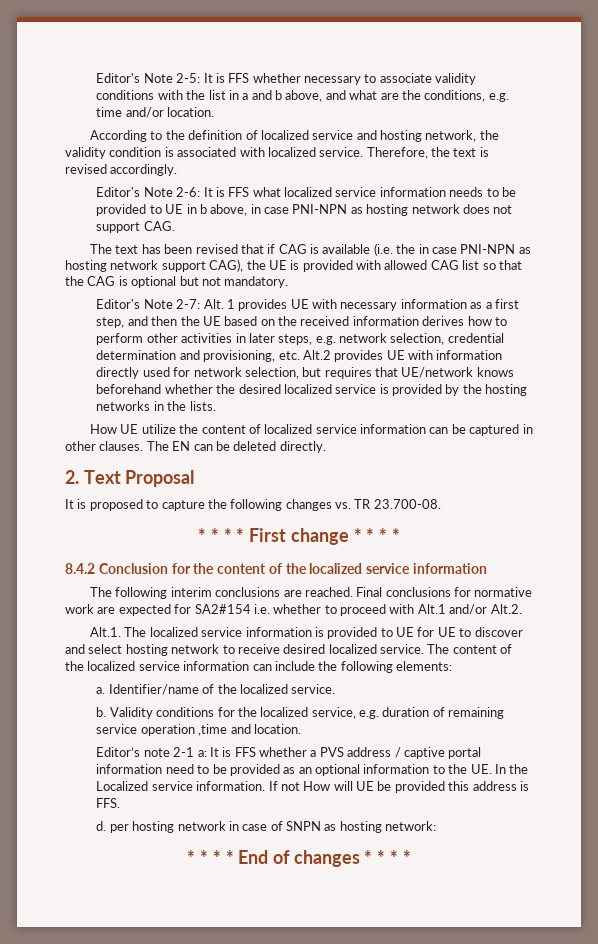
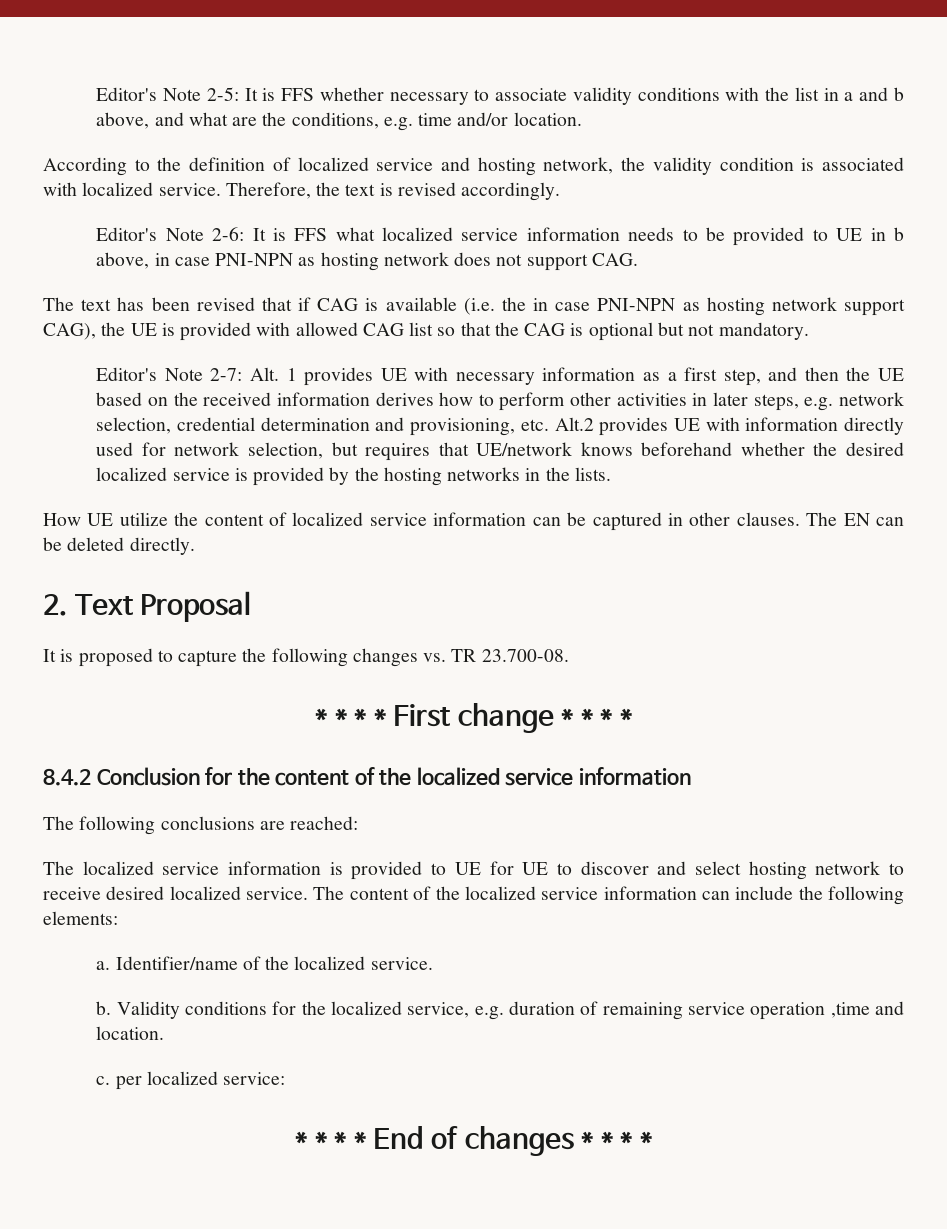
- The following interim conclusions are reached. Final conclusions for normative work are expected for SA2#154 i.e. whether to proceed with Alt.1 and/or Alt.2.
- Alt.1. The localized service information is provided to UE for UE to discover and select hosting network to receive desired localized service.
+ The following conclusions are reached:
+ The localized service information is provided to UE for UE to discover and select hosting network to receive desired localized service.
- Editor’s note 2-1 a: It is FFS whether a PVS address / captive portal information need to be provided as an optional information to the UE. In the Localized service information. If not How will UE be provided this address is FFS.
- d. per hosting network in case of SNPN as hosting network:
+ c. per localized service:

